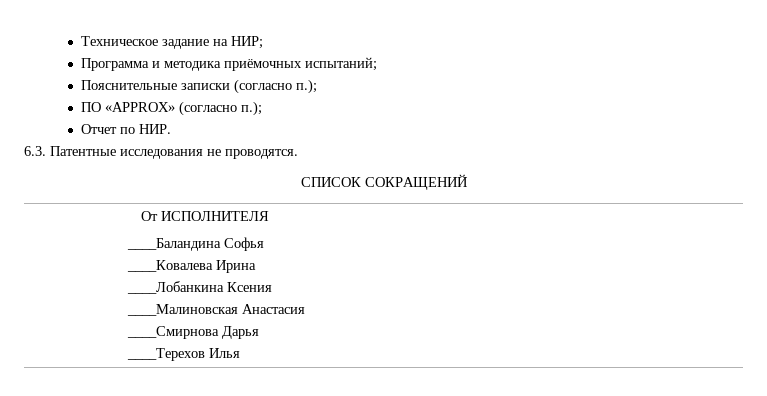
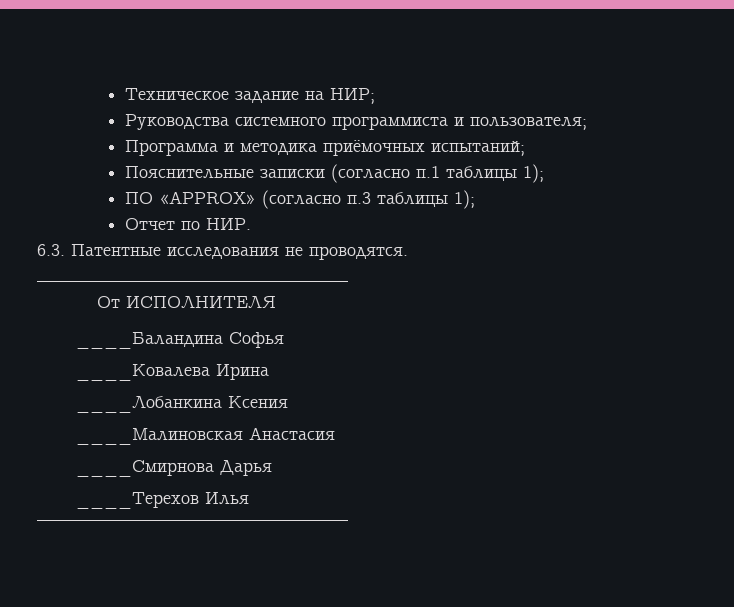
+ Руководства системного программиста и пользователя;
- Пояснительные записки (согласно п.);
+ Пояснительные записки (согласно п.1 таблицы 1);
- ПО «APPROX» (согласно п.);
+ ПО «APPROX» (согласно п.3 таблицы 1);
- СПИСОК СОКРАЩЕНИЙ

